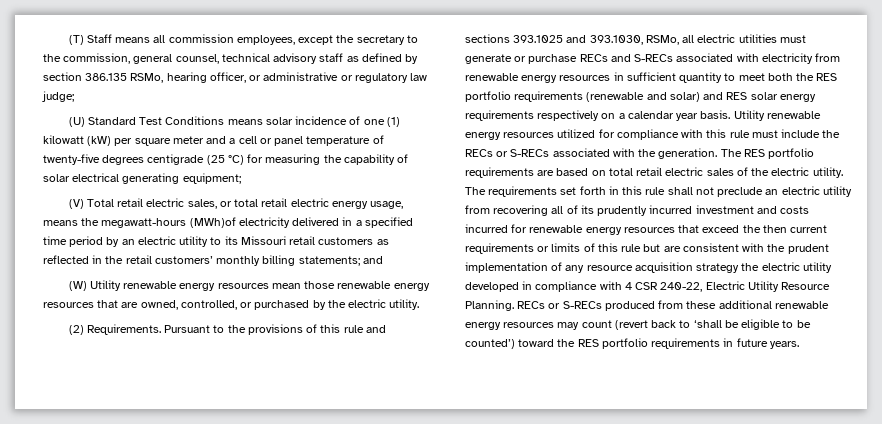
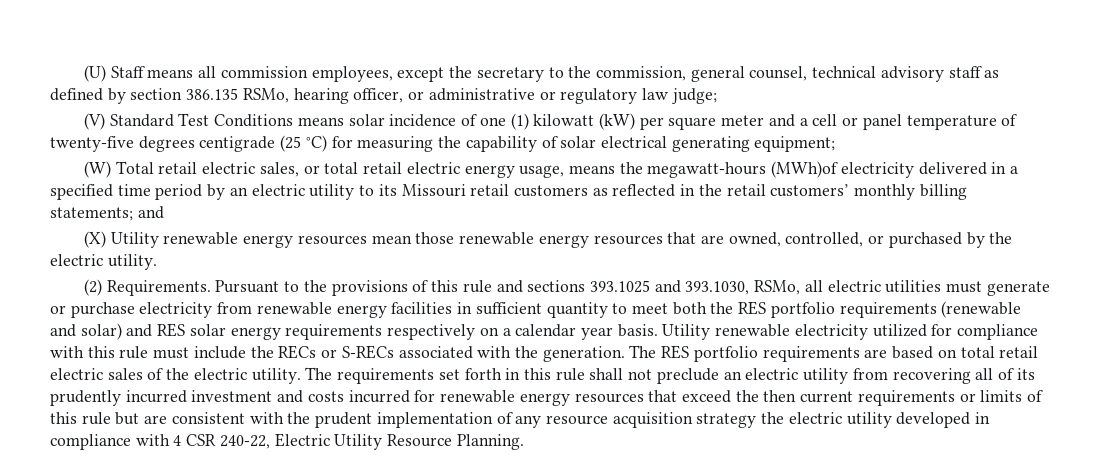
- (T) Staff means all commission employees, except the secretary to the commission, general counsel, technical advisory staff as defined by section 386.135 RSMo, hearing officer, or administrative or regulatory law judge;
+ (U) Staff means all commission employees, except the secretary to the commission, general counsel, technical advisory staff as defined by section 386.135 RSMo, hearing officer, or administrative or regulatory law judge;
- (U) Standard Test Conditions means solar incidence of one (1) kilowatt (kW) per square meter and a cell or panel temperature of twenty-five degrees centigrade (25 °C) for measuring the capability of solar electrical generating equipment;
+ (V) Standard Test Conditions means solar incidence of one (1) kilowatt (kW) per square meter and a cell or panel temperature of twenty-five degrees centigrade (25 °C) for measuring the capability of solar electrical generating equipment;
- (V) Total retail electric sales, or total retail electric energy usage, means the megawatt-hours (MWh)of electricity delivered in a specified time period by an electric utility to its Missouri retail customers as reflected in the retail customers’ monthly billing statements; and
+ (W) Total retail electric sales, or total retail electric energy usage, means the megawatt-hours (MWh)of electricity delivered in a specified time period by an electric utility to its Missouri retail customers as reflected in the retail customers’ monthly billing statements; and
- (W) Utility renewable energy resources mean those renewable energy resources that are owned, controlled, or purchased by the electric utility.
+ (X) Utility renewable energy resources mean those renewable energy resources that are owned, controlled, or purchased by the electric utility.
- Pursuant to the provisions of this rule and sections 393.1025 and 393.1030, RSMo, all electric utilities must generate or purchase RECs and S-RECs associated with electricity from renewable energy resources in sufficient quantity to meet both the RES portfolio requirements (renewable and solar) and RES solar energy requirements respectively on a calendar year basis.
+ Pursuant to the provisions of this rule and sections 393.1025 and 393.1030, RSMo, all electric utilities must generate or purchase electricity from renewable energy facilities in sufficient quantity to meet both the RES portfolio requirements (renewable and solar) and RES solar energy requirements respectively on a calendar year basis.
- Utility renewable energy resources utilized for compliance with this rule must include the RECs or S-RECs associated with the generation.
+ Utility renewable electricity utilized for compliance with this rule must include the RECs or S-RECs associated with the generation.
- RECs or S-RECs produced from these additional renewable energy resources may count (revert back to ‘shall be eligible to be counted’) toward the RES portfolio requirements in future years.

